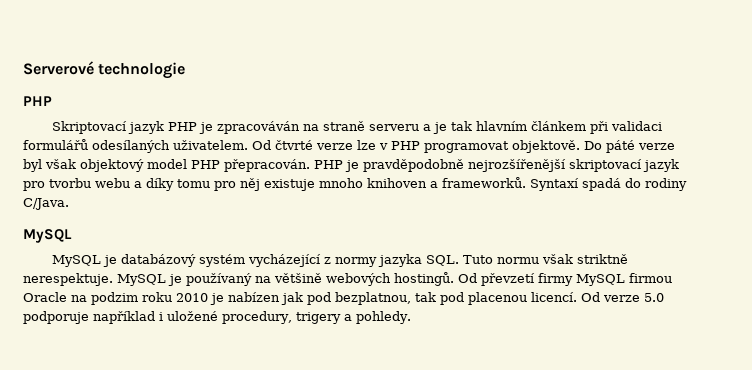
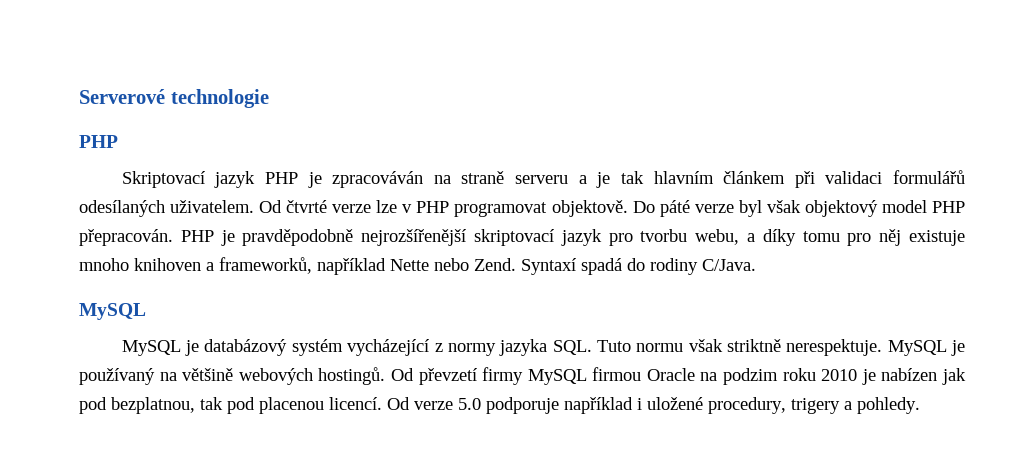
- PHP je pravděpodobně nejrozšířenější skriptovací jazyk pro tvorbu webu a díky tomu pro něj existuje mnoho knihoven a frameworků.
+ PHP je pravděpodobně nejrozšířenější skriptovací jazyk pro tvorbu webu, a díky tomu pro něj existuje mnoho knihoven a frameworků, například Nette nebo Zend.

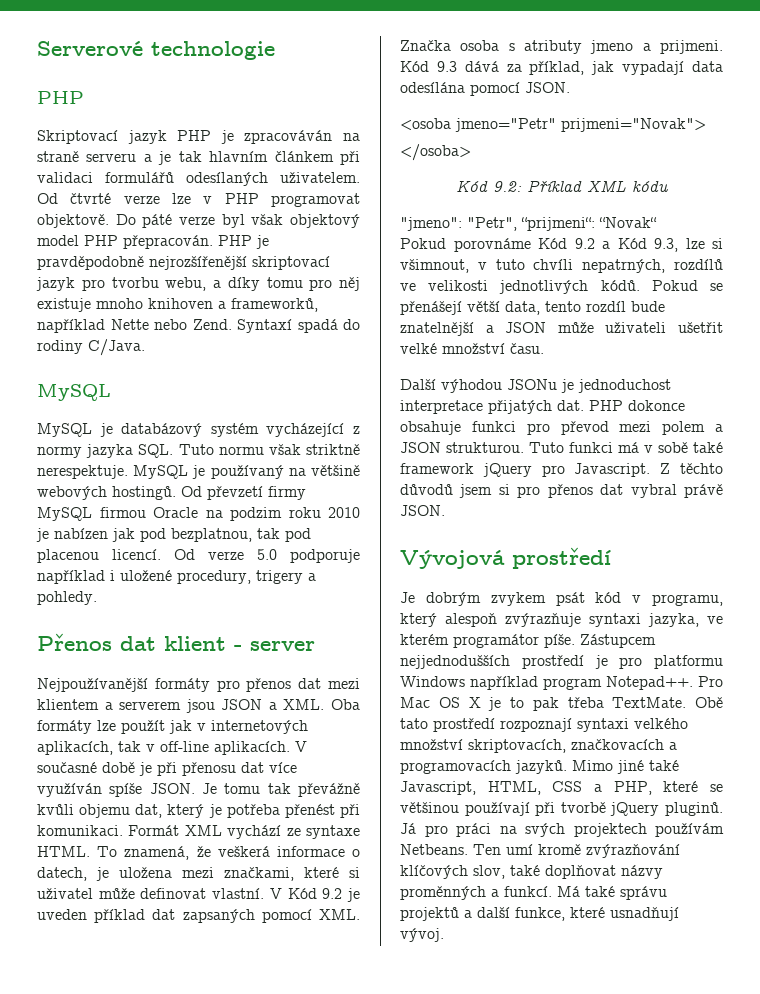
+ Přenos dat klient - server
+ Nejpoužívanější formáty pro přenos dat mezi klientem a serverem jsou JSON a XML. Oba formáty lze použít jak v internetových aplikacích, tak v off-line aplikacích. V současné době je při přenosu dat více využíván spíše JSON. Je tomu tak převážně kvůli objemu dat, který je potřeba přenést při komunikaci. Formát XML vychází ze syntaxe HTML. To znamená, že veškerá informace o datech, je uložena mezi značkami, které si uživatel může definovat vlastní. V Kód 9.2 je uveden příklad dat zapsaných pomocí XML. Značka osoba s atributy jmeno a prijmeni. Kód 9.3 dává za příklad, jak vypadají data odesílána pomocí JSON.
+ <osoba jmeno="Petr" prijmeni="Novak">
+ </osoba>
+ Kód 9.2: Příklad XML kódu
+ "jmeno": "Petr", “prijmeni“: “Novak“
+ Pokud porovnáme Kód 9.2 a Kód 9.3, lze si všimnout, v tuto chvíli nepatrných, rozdílů ve velikosti jednotlivých kódů. Pokud se přenášejí větší data, tento rozdíl bude znatelnější a JSON může uživateli ušetřit velké množství času.
+ Další výhodou JSONu je jednoduchost interpretace přijatých dat. PHP dokonce obsahuje funkci pro převod mezi polem a JSON strukturou. Tuto funkci má v sobě také framework jQuery pro Javascript. Z těchto důvodů jsem si pro přenos dat vybral právě JSON.
+ Vývojová prostředí
+ Je dobrým zvykem psát kód v programu, který alespoň zvýrazňuje syntaxi jazyka, ve kterém programátor píše. Zástupcem nejjednodušších prostředí je pro platformu Windows například program Notepad++. Pro Mac OS X je to pak třeba TextMate. Obě tato prostředí rozpoznají syntaxi velkého množství skriptovacích, značkovacích a programovacích jazyků. Mimo jiné také Javascript, HTML, CSS a PHP, které se většinou používají při tvorbě jQuery pluginů. Já pro práci na svých projektech používám Netbeans. Ten umí kromě zvýrazňování klíčových slov, také doplňovat názvy proměnných a funkcí. Má také správu projektů a další funkce, které usnadňují vývoj.

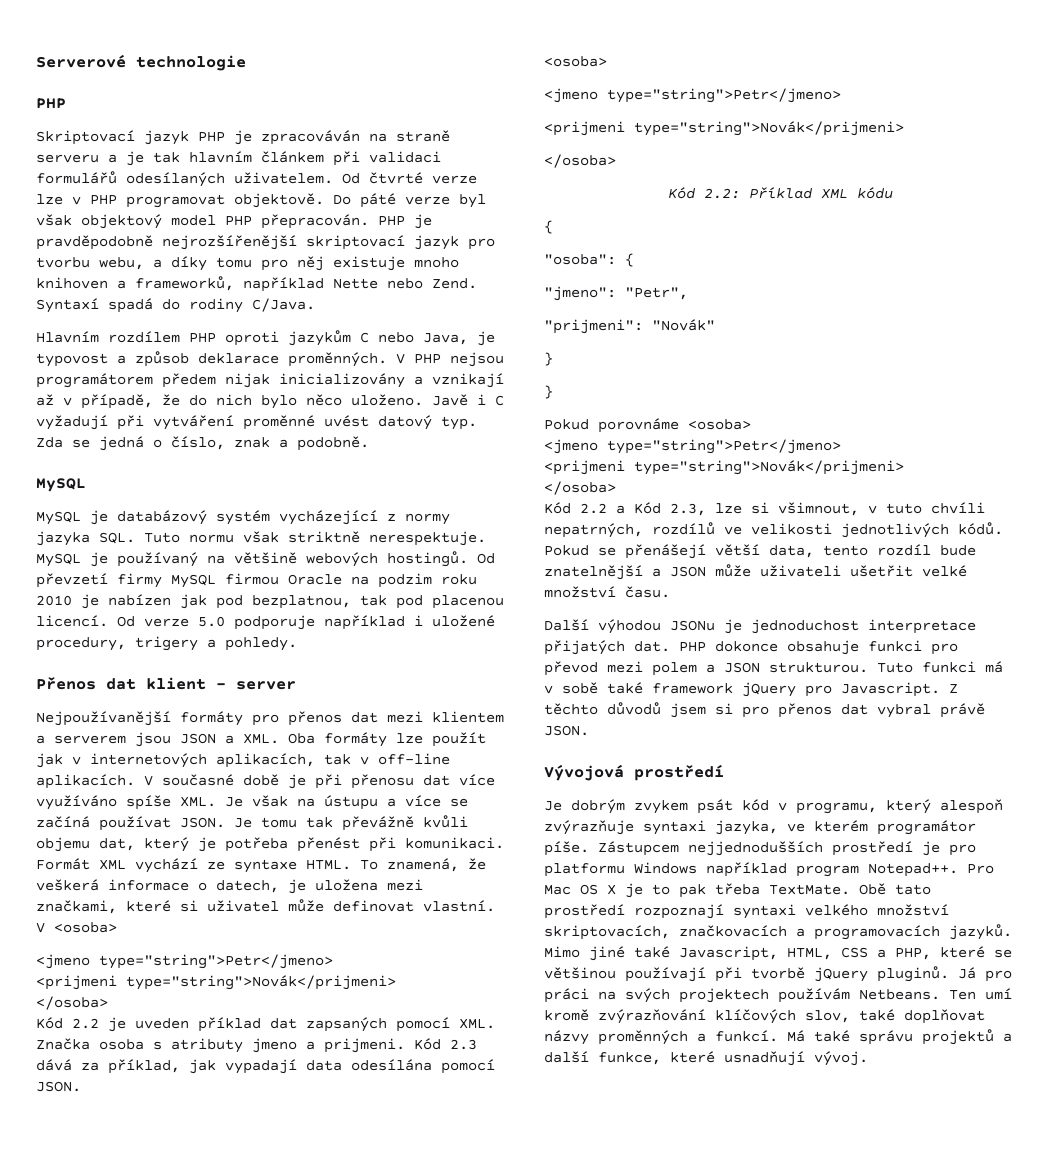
+ Hlavním rozdílem PHP oproti jazykům C nebo Java, je typovost a způsob deklarace proměnných. V PHP nejsou programátorem předem nijak inicializovány a vznikají až v případě, že do nich bylo něco uloženo. Javě i C vyžadují při vytváření proměnné uvést datový typ. Zda se jedná o číslo, znak a podobně.
- V současné době je při přenosu dat více využíván spíše JSON.
+ V současné době je při přenosu dat více využíváno spíše XML. Je však na ústupu a více se začíná používat JSON.
- V Kód 9.2 je uveden příklad dat zapsaných pomocí XML. Značka osoba s atributy jmeno a prijmeni.
+ V <osoba>
+ <jmeno type="string">Petr</jmeno>
+ <prijmeni type="string">Novák</prijmeni>
+ </osoba>
+ Kód 2.2 je uveden příklad dat zapsaných pomocí XML. Značka osoba s atributy jmeno a prijmeni.
- Kód 9.3 dává za příklad, jak vypadají data odesílána pomocí JSON.
- <osoba jmeno="Petr" prijmeni="Novak">
+ Kód 2.3 dává za příklad, jak vypadají data odesílána pomocí JSON.
+ <osoba>
+ <jmeno type="string">Petr</jmeno>
+ <prijmeni type="string">Novák</prijmeni>
  </osoba>
- Kód 9.2: Příklad XML kódu
+ Kód 2.2: Příklad XML kódu
+ {
+ "osoba": {
- "jmeno": "Petr", “prijmeni“: “Novak“
- Pokud porovnáme Kód 9.2 a Kód 9.3, lze si všimnout, v tuto chvíli nepatrných, rozdílů ve velikosti jednotlivých kódů.
+ "jmeno": "Petr",
+ "prijmeni": "Novák"
+ }
+ }
+ Pokud porovnáme <osoba>
+ <jmeno type="string">Petr</jmeno>
+ <prijmeni type="string">Novák</prijmeni>
+ </osoba>
+ Kód 2.2 a Kód 2.3, lze si všimnout, v tuto chvíli nepatrných, rozdílů ve velikosti jednotlivých kódů.

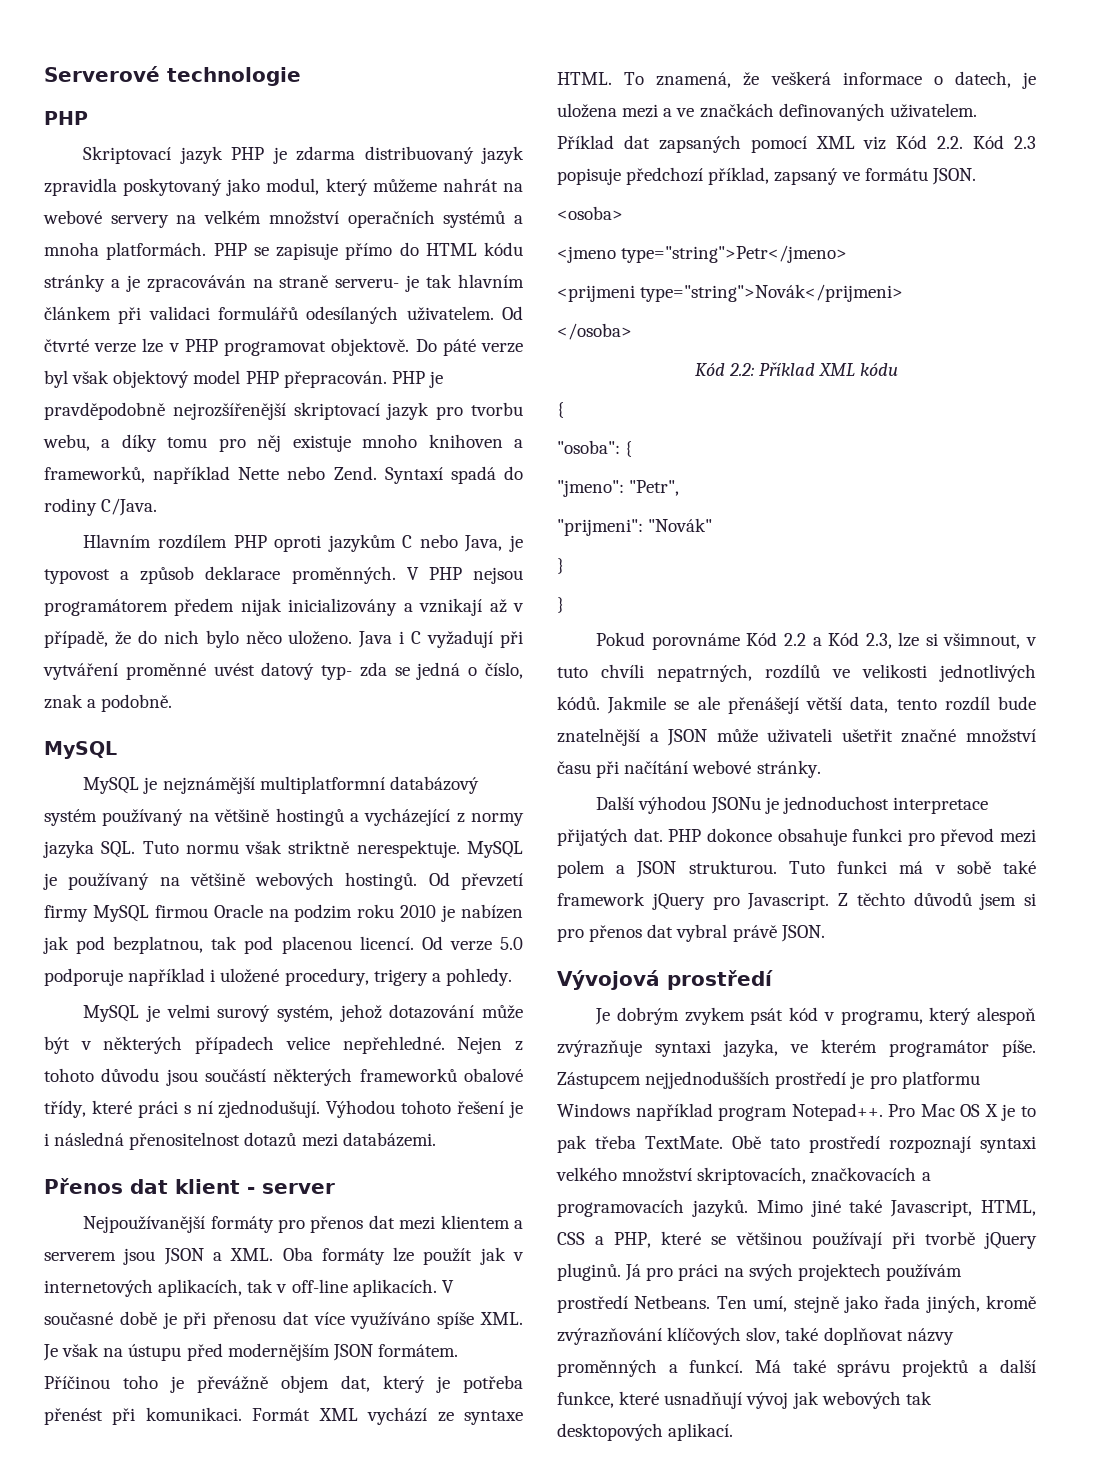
- Skriptovací jazyk PHP je zpracováván na straně serveru a je tak hlavním článkem při validaci formulářů odesílaných uživatelem.
+ Skriptovací jazyk PHP je zdarma distribuovaný jazyk zpravidla poskytovaný jako modul, který můžeme nahrát na webové servery na velkém množství operačních systémů a mnoha platformách. PHP se zapisuje přímo do HTML kódu stránky a je zpracováván na straně serveru- je tak hlavním článkem při validaci formulářů odesílaných uživatelem.
- Javě i C vyžadují při vytváření proměnné uvést datový typ. Zda se jedná o číslo, znak a podobně.
+ Java i C vyžadují při vytváření proměnné uvést datový typ- zda se jedná o číslo, znak a podobně.
- MySQL je databázový systém vycházející z normy jazyka SQL. Tuto normu však striktně nerespektuje.
+ MySQL je nejznámější multiplatformní databázový systém používaný na většině hostingů a vycházející z normy jazyka SQL. Tuto normu však striktně nerespektuje.
+ MySQL je velmi surový systém, jehož dotazování může být v některých případech velice nepřehledné. Nejen z tohoto důvodu jsou součástí některých frameworků obalové třídy, které práci s ní zjednodušují. Výhodou tohoto řešení je i následná přenositelnost dotazů mezi databázemi.
- V současné době je při přenosu dat více využíváno spíše XML. Je však na ústupu a více se začíná používat JSON. Je tomu tak převážně kvůli objemu dat, který je potřeba přenést při komunikaci.
+ V současné době je při přenosu dat více využíváno spíše XML. Je však na ústupu před modernějším JSON formátem. Příčinou toho je převážně objem dat, který je potřeba přenést při komunikaci.
- To znamená, že veškerá informace o datech, je uložena mezi značkami, které si uživatel může definovat vlastní. V <osoba>
- <jmeno type="string">Petr</jmeno>
- <prijmeni type="string">Novák</prijmeni>
- </osoba>
- Kód 2.2 je uveden příklad dat zapsaných pomocí XML. Značka osoba s atributy jmeno a prijmeni. Kód 2.3 dává za příklad, jak vypadají data odesílána pomocí JSON.
+ To znamená, že veškerá informace o datech, je uložena mezi a ve značkách definovaných uživatelem. Příklad dat zapsaných pomocí XML viz Kód 2.2. Kód 2.3 popisuje předchozí příklad, zapsaný ve formátu JSON.
- Pokud porovnáme <osoba>
- <jmeno type="string">Petr</jmeno>
- <prijmeni type="string">Novák</prijmeni>
- </osoba>
- Kód 2.2 a Kód 2.3, lze si všimnout, v tuto chvíli nepatrných, rozdílů ve velikosti jednotlivých kódů.
+ Pokud porovnáme Kód 2.2 a Kód 2.3, lze si všimnout, v tuto chvíli nepatrných, rozdílů ve velikosti jednotlivých kódů.
- Pokud se přenášejí větší data, tento rozdíl bude znatelnější a JSON může uživateli ušetřit velké množství času.
+ Jakmile se ale přenášejí větší data, tento rozdíl bude znatelnější a JSON může uživateli ušetřit značné množství času při načítání webové stránky.
- Já pro práci na svých projektech používám Netbeans.
+ Já pro práci na svých projektech používám prostředí Netbeans.
- Ten umí kromě zvýrazňování klíčových slov, také doplňovat názvy proměnných a funkcí.
+ Ten umí, stejně jako řada jiných, kromě zvýrazňování klíčových slov, také doplňovat názvy proměnných a funkcí.
- Má také správu projektů a další funkce, které usnadňují vývoj.
+ Má také správu projektů a další funkce, které usnadňují vývoj jak webových tak desktopových aplikací.

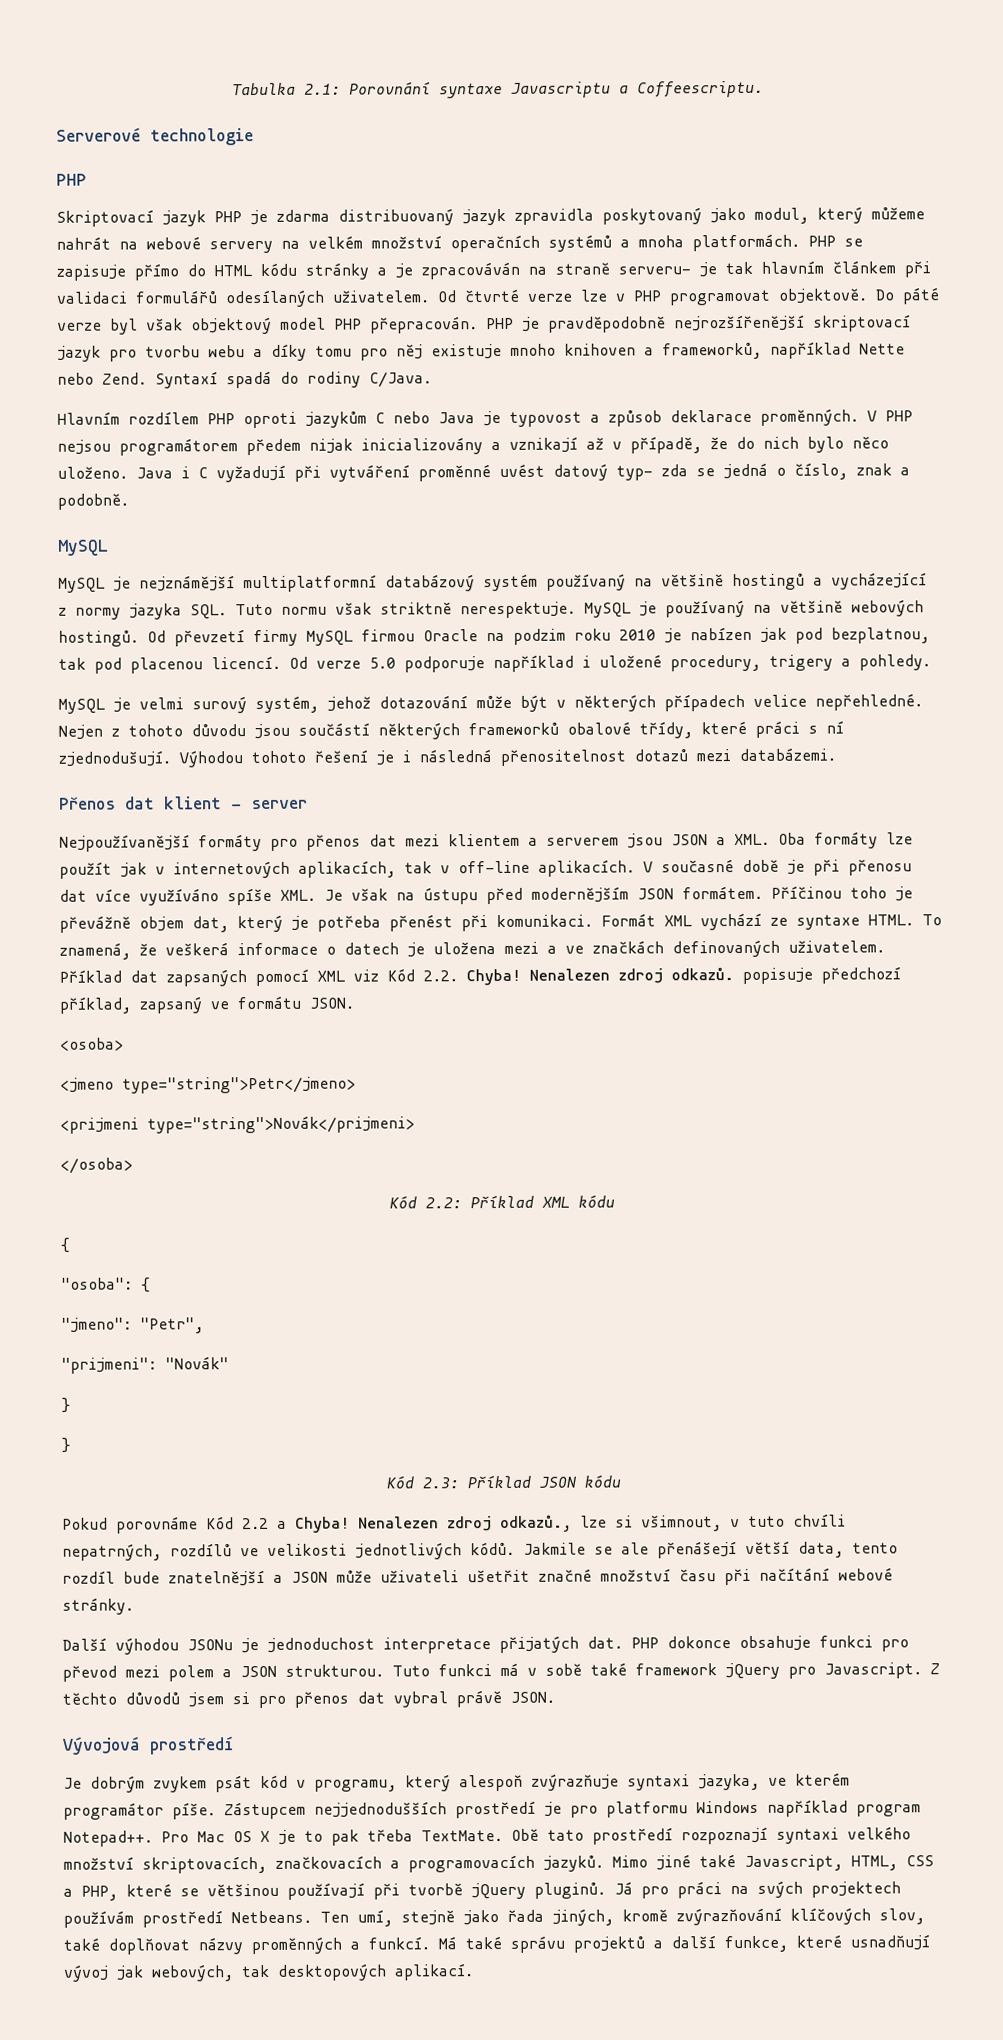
+ Tabulka 2.1: Porovnání syntaxe Javascriptu a Coffeescriptu.
- PHP je pravděpodobně nejrozšířenější skriptovací jazyk pro tvorbu webu, a díky tomu pro něj existuje mnoho knihoven a frameworků, například Nette nebo Zend.
+ PHP je pravděpodobně nejrozšířenější skriptovací jazyk pro tvorbu webu a díky tomu pro něj existuje mnoho knihoven a frameworků, například Nette nebo Zend.
- Hlavním rozdílem PHP oproti jazykům C nebo Java, je typovost a způsob deklarace proměnných.
+ Hlavním rozdílem PHP oproti jazykům C nebo Java je typovost a způsob deklarace proměnných.
- To znamená, že veškerá informace o datech, je uložena mezi a ve značkách definovaných uživatelem.
+ To znamená, že veškerá informace o datech je uložena mezi a ve značkách definovaných uživatelem.
- Příklad dat zapsaných pomocí XML viz Kód 2.2. Kód 2.3 popisuje předchozí příklad, zapsaný ve formátu JSON.
+ Příklad dat zapsaných pomocí XML viz Kód 2.2. Chyba! Nenalezen zdroj odkazů. popisuje předchozí příklad, zapsaný ve formátu JSON.
+ Kód 2.3: Příklad JSON kódu
- Pokud porovnáme Kód 2.2 a Kód 2.3, lze si všimnout, v tuto chvíli nepatrných, rozdílů ve velikosti jednotlivých kódů.
+ Pokud porovnáme Kód 2.2 a Chyba! Nenalezen zdroj odkazů., lze si všimnout, v tuto chvíli nepatrných, rozdílů ve velikosti jednotlivých kódů.
- Má také správu projektů a další funkce, které usnadňují vývoj jak webových tak desktopových aplikací.
+ Má také správu projektů a další funkce, které usnadňují vývoj jak webových, tak desktopových aplikací.

